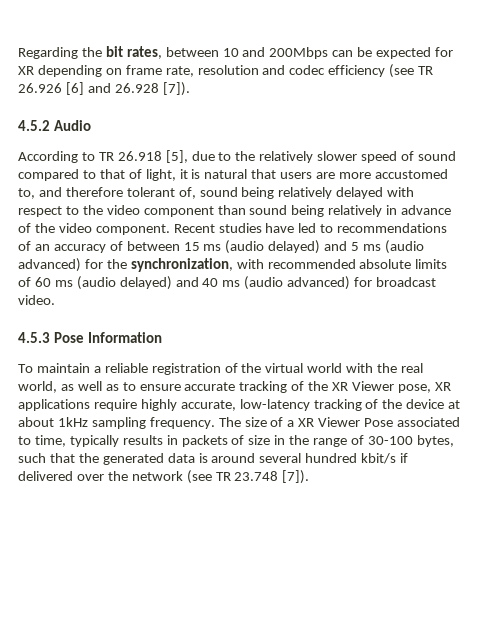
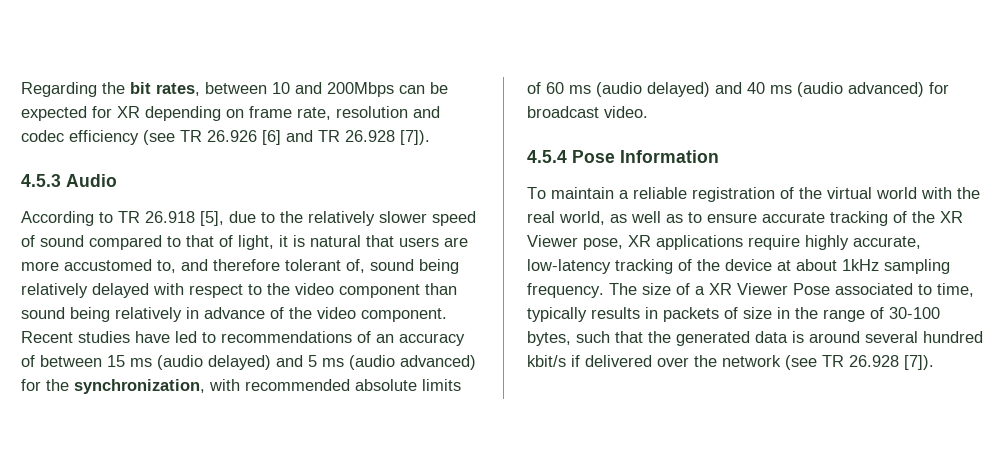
- Regarding the bit rates, between 10 and 200Mbps can be expected for XR depending on frame rate, resolution and codec efficiency (see TR 26.926 [6] and 26.928 [7]).
+ Regarding the bit rates, between 10 and 200Mbps can be expected for XR depending on frame rate, resolution and codec efficiency (see TR 26.926 [6] and TR 26.928 [7]).
- 4.5.2 Audio
+ 4.5.3 Audio
- 4.5.3 Pose Information
+ 4.5.4 Pose Information
- The size of a XR Viewer Pose associated to time, typically results in packets of size in the range of 30-100 bytes, such that the generated data is around several hundred kbit/s if delivered over the network (see TR 23.748 [7]).
+ The size of a XR Viewer Pose associated to time, typically results in packets of size in the range of 30-100 bytes, such that the generated data is around several hundred kbit/s if delivered over the network (see TR 26.928 [7]).

